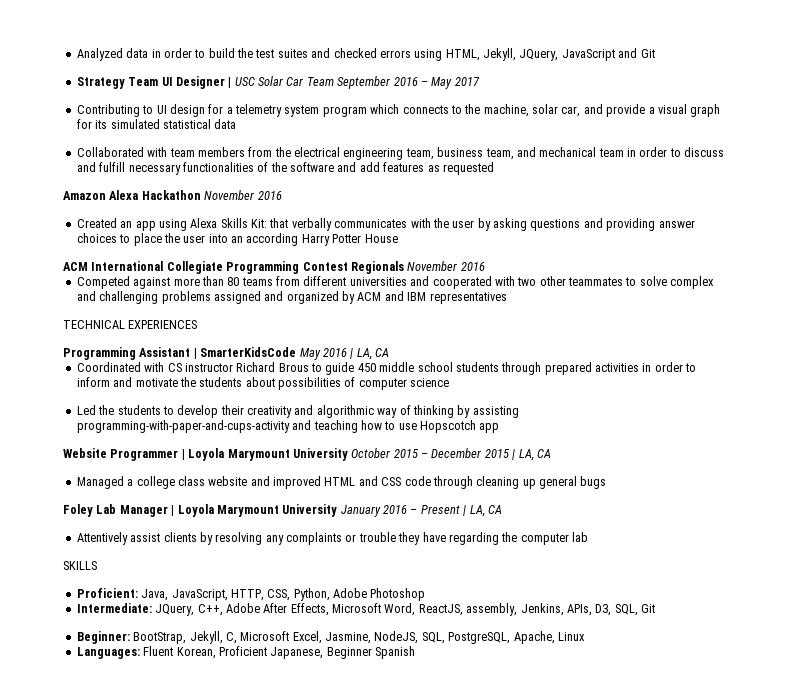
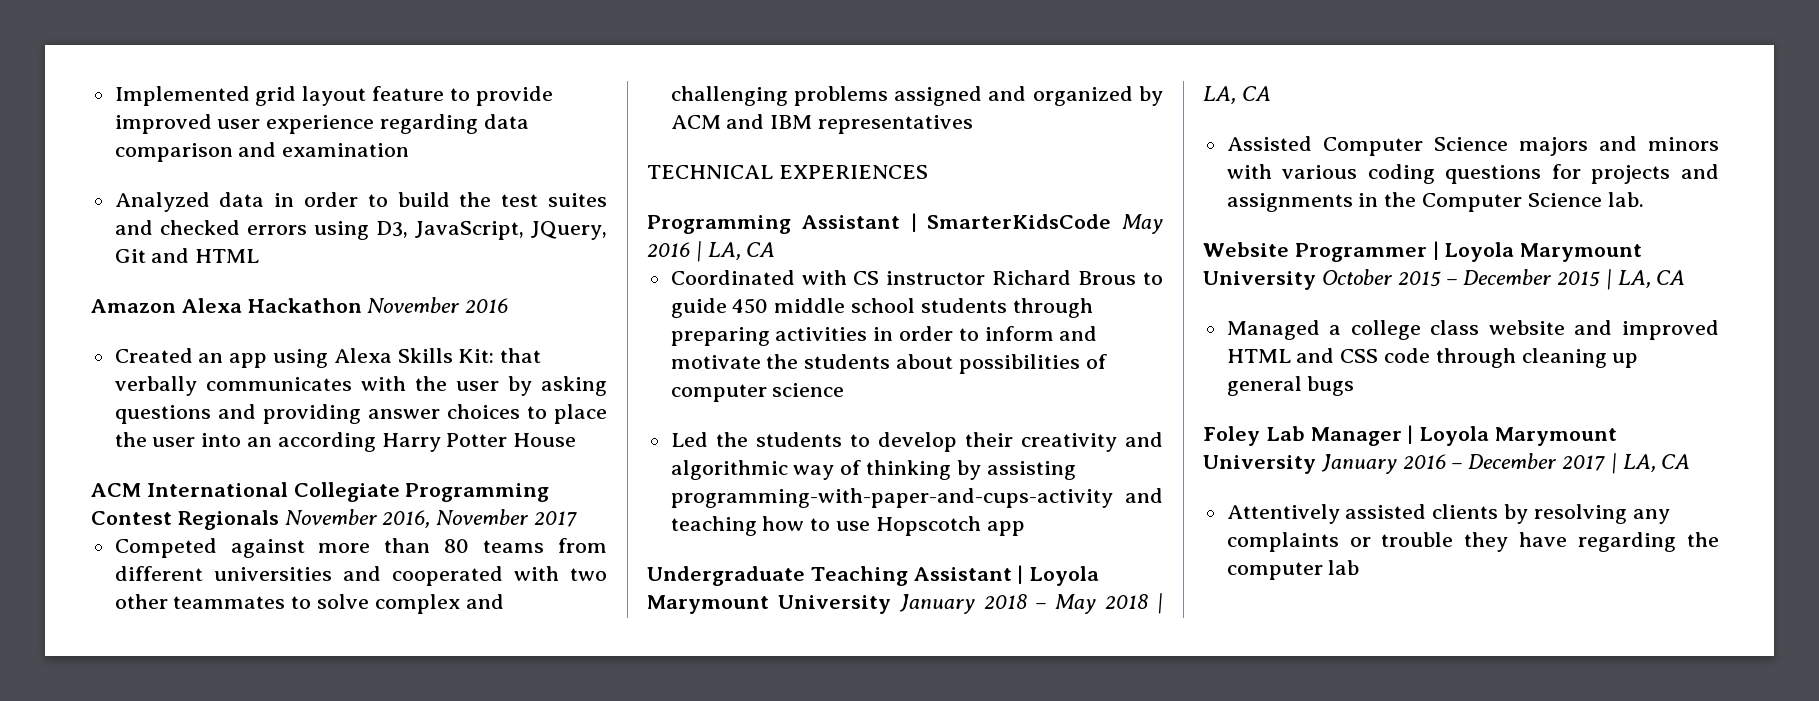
+ Implemented grid layout feature to provide improved user experience regarding data comparison and examination
- Analyzed data in order to build the test suites and checked errors using HTML, Jekyll, JQuery, JavaScript and Git
- Strategy Team UI Designer | USC Solar Car Team September 2016 – May 2017
- Contributing to UI design for a telemetry system program which connects to the machine, solar car, and provide a visual graph for its simulated statistical data
- Collaborated with team members from the electrical engineering team, business team, and mechanical team in order to discuss and fulfill necessary functionalities of the software and add features as requested
+ Analyzed data in order to build the test suites and checked errors using D3, JavaScript, JQuery, Git and HTML
- ACM International Collegiate Programming Contest Regionals November 2016
+ ACM International Collegiate Programming Contest Regionals November 2016, November 2017
- Coordinated with CS instructor Richard Brous to guide 450 middle school students through prepared activities in order to inform and motivate the students about possibilities of computer science
+ Coordinated with CS instructor Richard Brous to guide 450 middle school students through preparing activities in order to inform and motivate the students about possibilities of computer science
+ Undergraduate Teaching Assistant | Loyola Marymount University January 2018 – May 2018 | LA, CA
+ Assisted Computer Science majors and minors with various coding questions for projects and assignments in the Computer Science lab.
- Foley Lab Manager | Loyola Marymount University January 2016 – Present | LA, CA
+ Foley Lab Manager | Loyola Marymount University January 2016 – December 2017 | LA, CA
- Attentively assist clients by resolving any complaints or trouble they have regarding the computer lab
+ Attentively assisted clients by resolving any complaints or trouble they have regarding the computer lab
- SKILLS
- Proficient: Java, JavaScript, HTTP, CSS, Python, Adobe Photoshop
- Intermediate: JQuery, C++, Adobe After Effects, Microsoft Word, ReactJS, assembly, Jenkins, APIs, D3, SQL, Git
- Beginner: BootStrap, Jekyll, C, Microsoft Excel, Jasmine, NodeJS, SQL, PostgreSQL, Apache, Linux
- Languages: Fluent Korean, Proficient Japanese, Beginner Spanish

